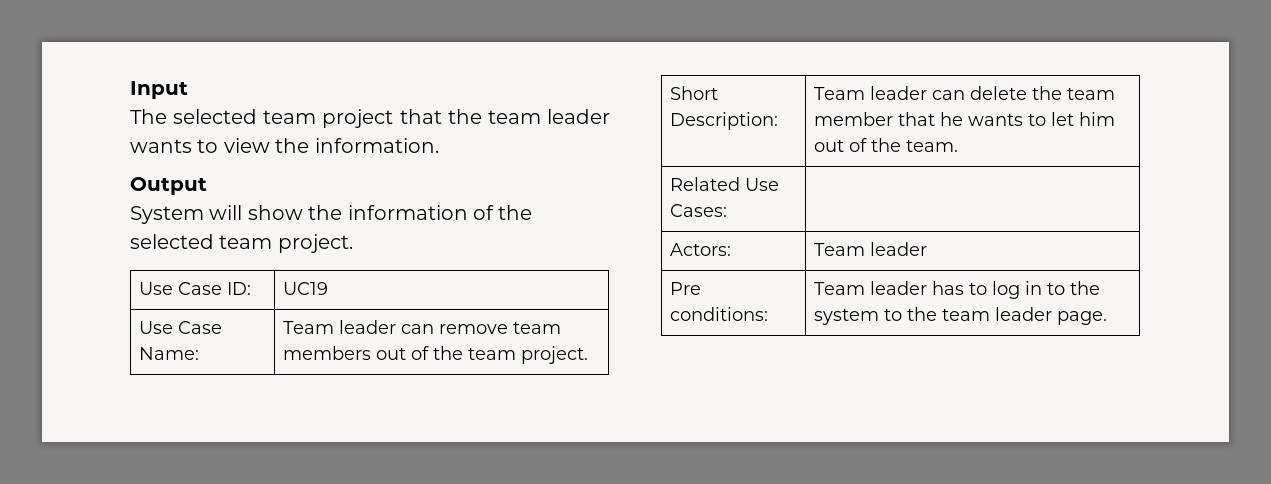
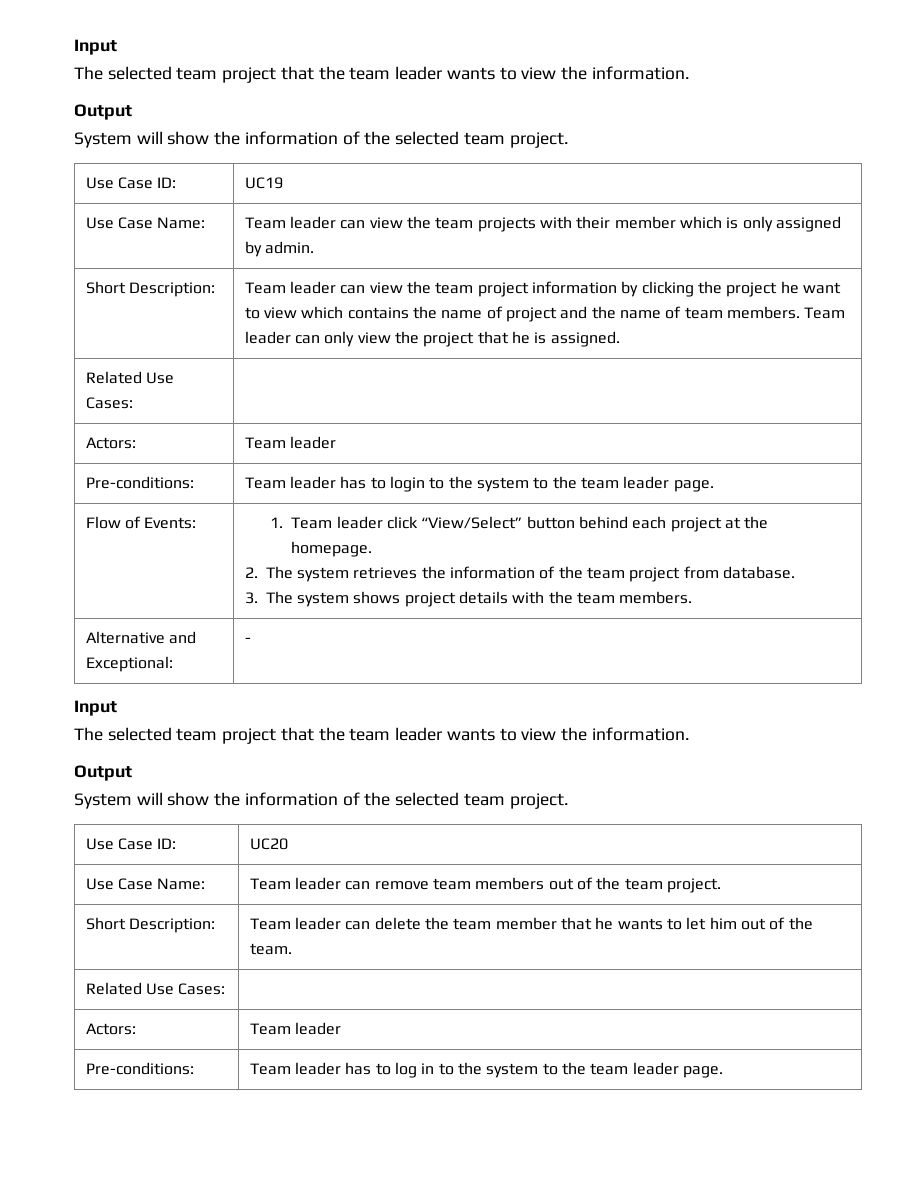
+ Use Case Name: | Team leader can view the team projects with their member which is only assigned by admin.
+ Short Description: | Team leader can view the team project information by clicking the project he want to view which contains the name of project and the name of team members. Team leader can only view the project that he is assigned.
+ Related Use Cases: |
+ Actors: | Team leader
+ Pre-conditions: | Team leader has to login to the system to the team leader page.
+ Flow of Events: | 1. Team leader click “View/Select” button behind each project at the homepage.
+ 2. The system retrieves the information of the team project from database.
+ 3. The system shows project details with the team members.
+ Alternative and Exceptional: | -
+ Input
+ The selected team project that the team leader wants to view the information.
+ Output
+ System will show the information of the selected team project.
+ Use Case ID: | UC20
- Pre conditions: | Team leader has to log in to the system to the team leader page.
+ Pre-conditions: | Team leader has to log in to the system to the team leader page.

